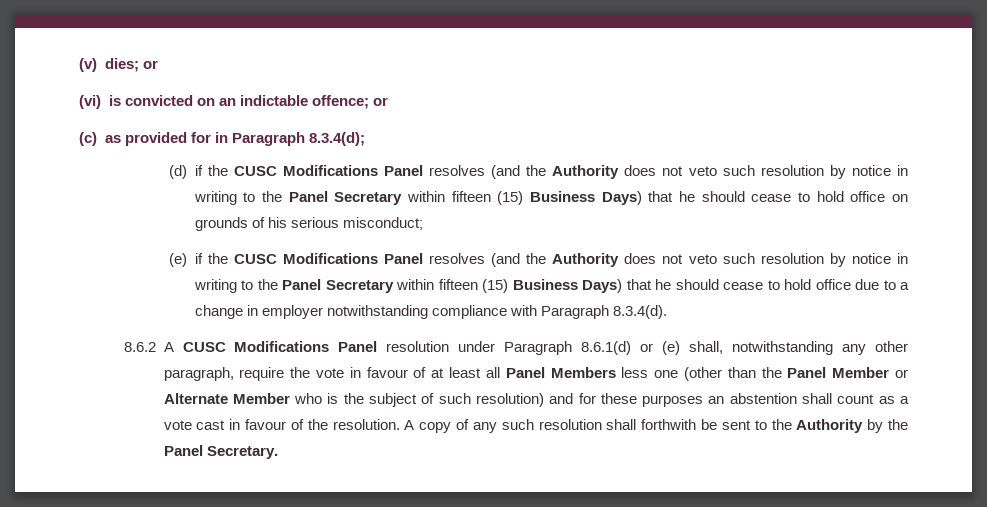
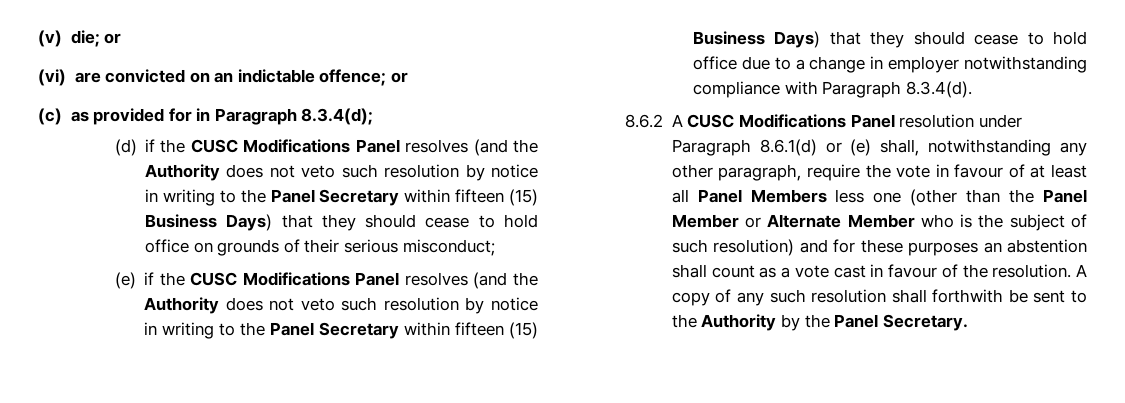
- (v) dies; or
+ (v) die; or
- (vi) is convicted on an indictable offence; or
+ (vi) are convicted on an indictable offence; or
- (d) if the CUSC Modifications Panel resolves (and the Authority does not veto such resolution by notice in writing to the Panel Secretary within fifteen (15) Business Days) that he should cease to hold office on grounds of his serious misconduct;
+ (d) if the CUSC Modifications Panel resolves (and the Authority does not veto such resolution by notice in writing to the Panel Secretary within fifteen (15) Business Days) that they should cease to hold office on grounds of their serious misconduct;
- (e) if the CUSC Modifications Panel resolves (and the Authority does not veto such resolution by notice in writing to the Panel Secretary within fifteen (15) Business Days) that he should cease to hold office due to a change in employer notwithstanding compliance with Paragraph 8.3.4(d).
+ (e) if the CUSC Modifications Panel resolves (and the Authority does not veto such resolution by notice in writing to the Panel Secretary within fifteen (15) Business Days) that they should cease to hold office due to a change in employer notwithstanding compliance with Paragraph 8.3.4(d).

